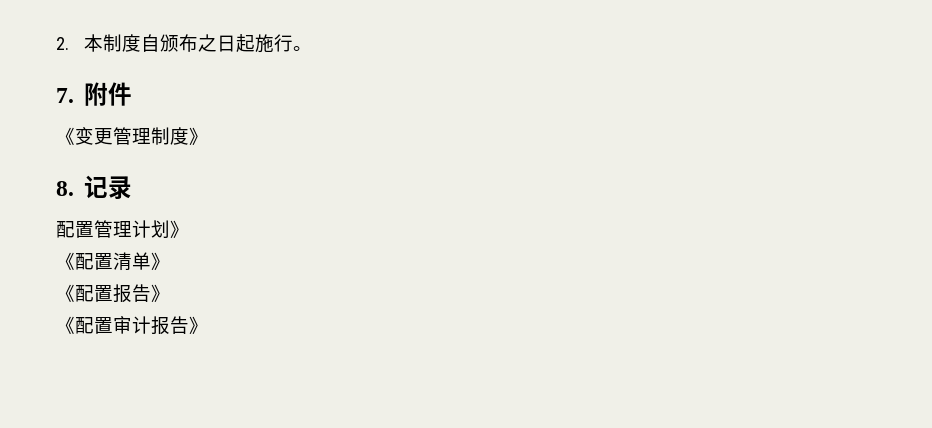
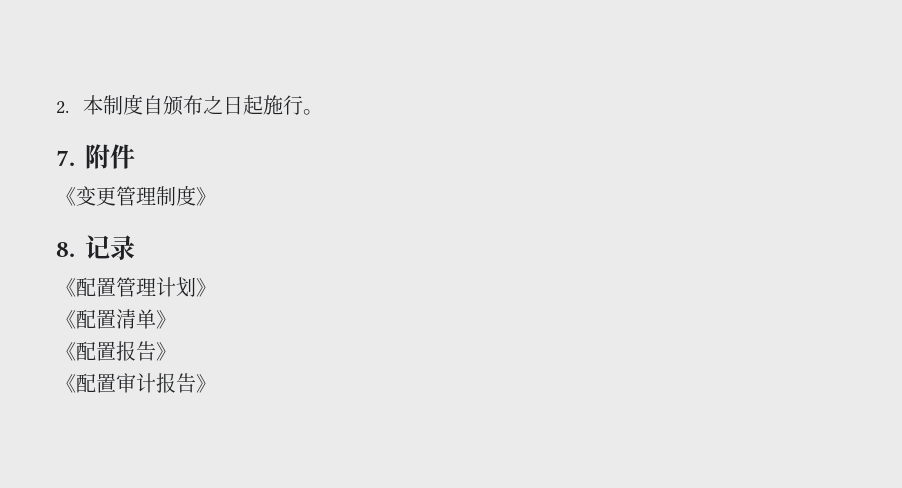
- 配置管理计划》
+ 《配置管理计划》

